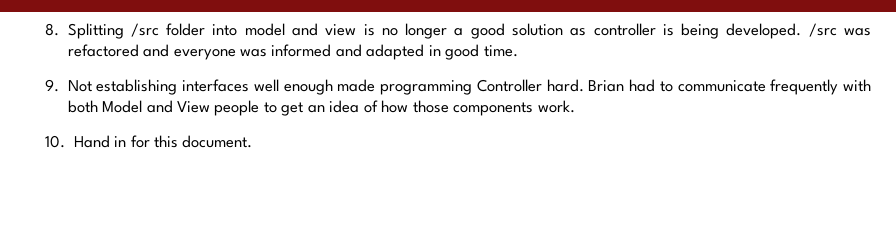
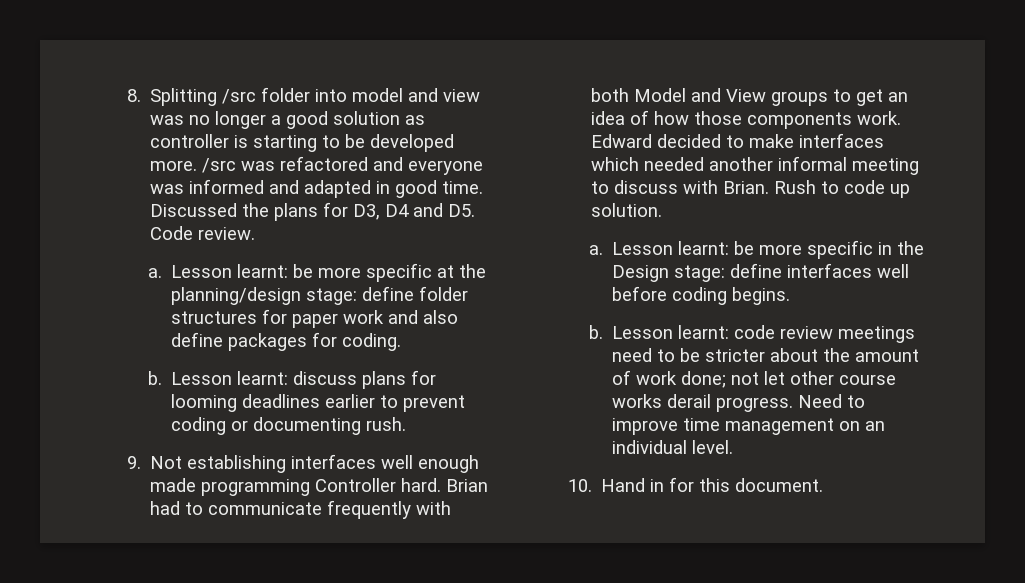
- 8. Splitting /src folder into model and view is no longer a good solution as controller is being developed.
+ 8. Splitting /src folder into model and view was no longer a good solution as controller is starting to be developed more.
+ Discussed the plans for D3, D4 and D5. Code review.
+ a. Lesson learnt: be more specific at the planning/design stage: define folder structures for paper work and also define packages for coding.
+ b. Lesson learnt: discuss plans for looming deadlines earlier to prevent coding or documenting rush.
- Brian had to communicate frequently with both Model and View people to get an idea of how those components work.
+ Brian had to communicate frequently with both Model and View groups to get an idea of how those components work. Edward decided to make interfaces which needed another informal meeting to discuss with Brian. Rush to code up solution.
+ a. Lesson learnt: be more specific in the Design stage: define interfaces well before coding begins.
+ b. Lesson learnt: code review meetings need to be stricter about the amount of work done; not let other course works derail progress. Need to improve time management on an individual level.

